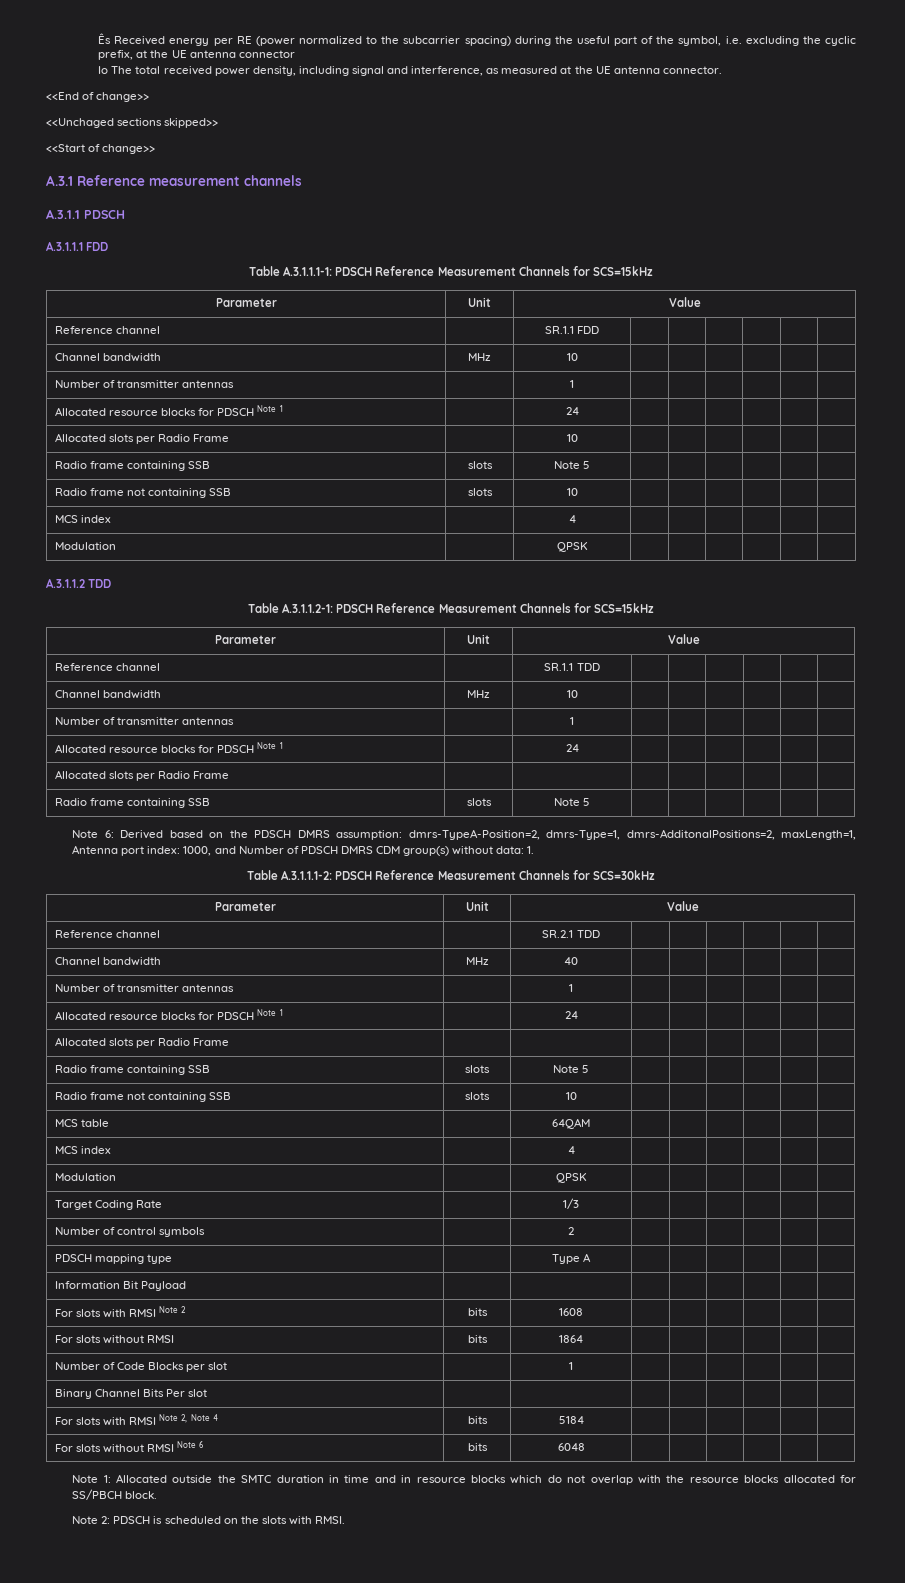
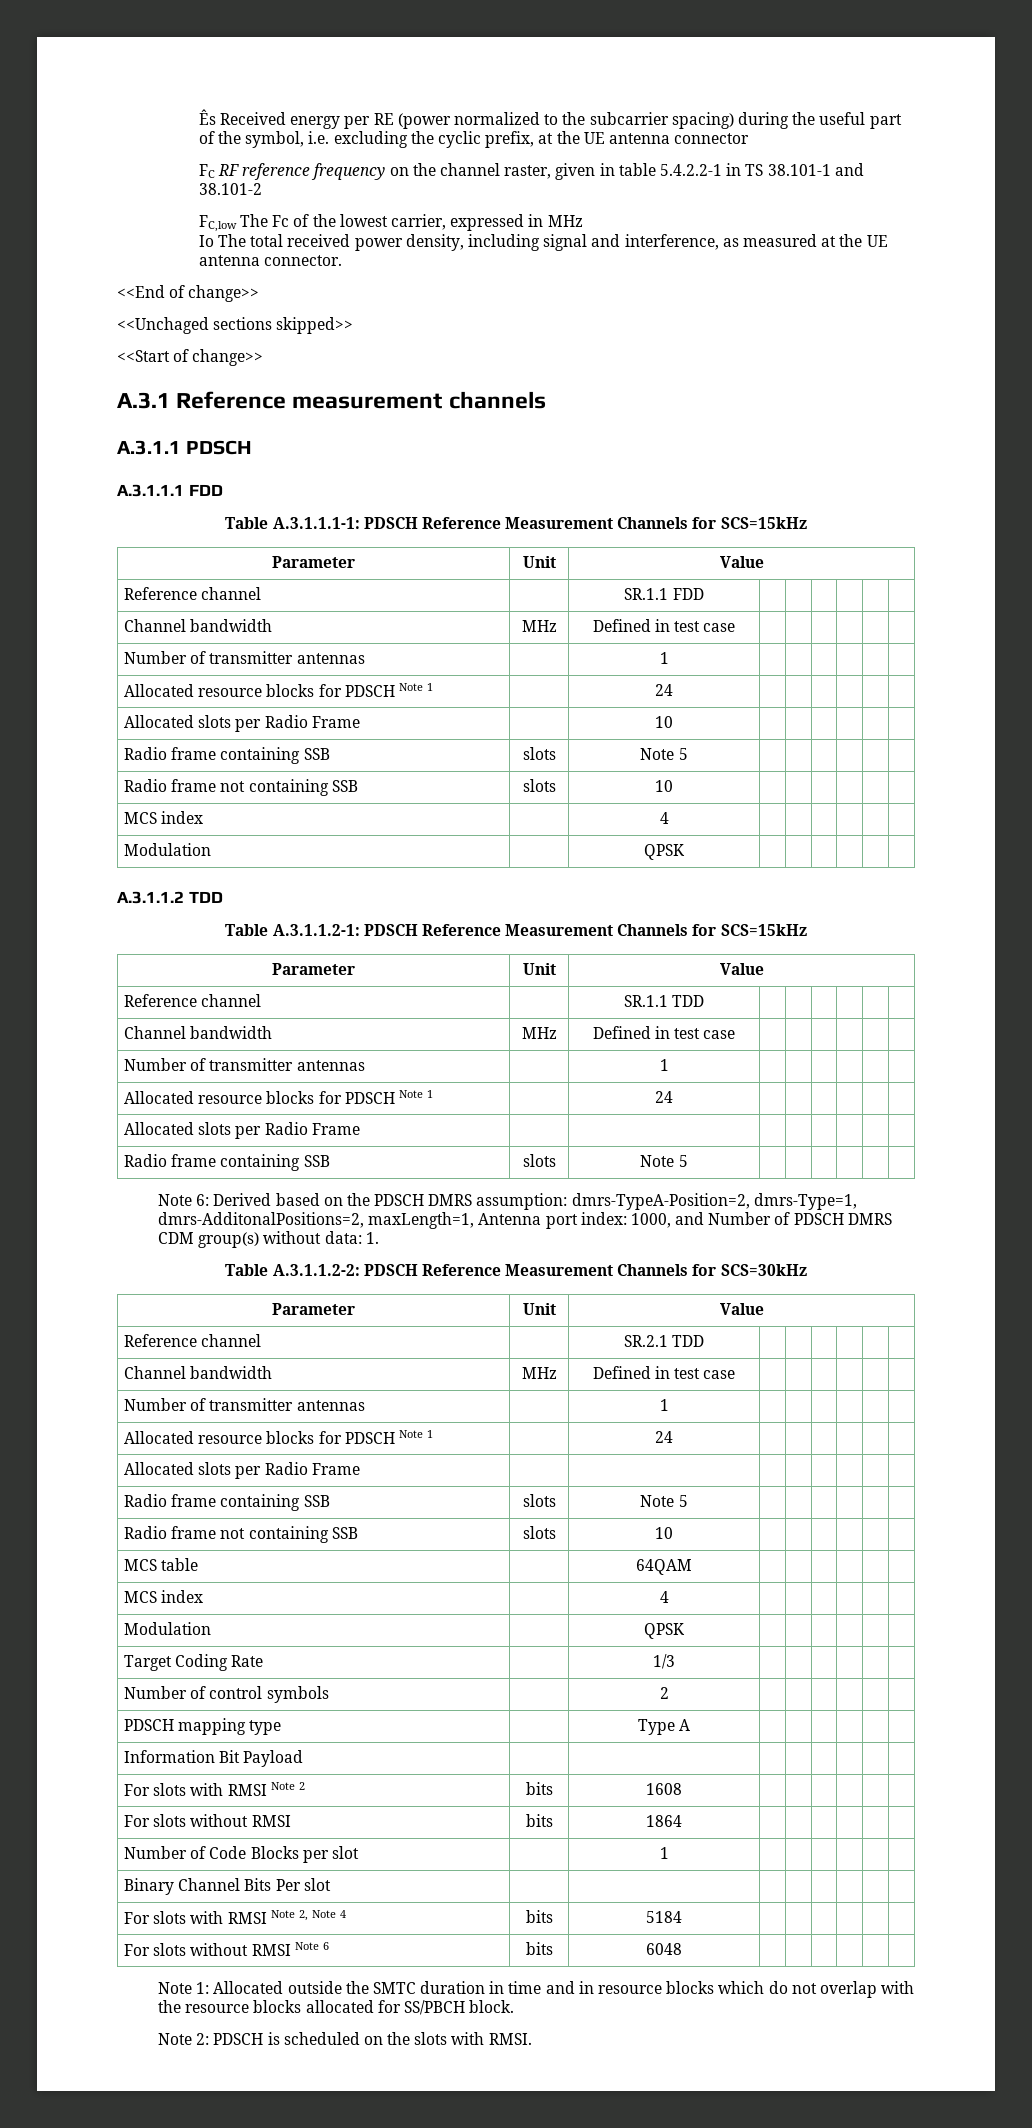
+ FC RF reference frequency on the channel raster, given in table 5.4.2.2-1 in TS 38.101-1 and 38.101-2
+ FC,low The Fc of the lowest carrier, expressed in MHz
  Reference channel | | SR.1.1 FDD | | | | | |
- Channel bandwidth | MHz | 10 | | | | | |
+ Channel bandwidth | MHz | Defined in test case | | | | | |
  Reference channel | | SR.1.1 TDD | | | | | |
- Channel bandwidth | MHz | 10 | | | | | |
+ Channel bandwidth | MHz | Defined in test case | | | | | |
- Table A.3.1.1.1-2: PDSCH Reference Measurement Channels for SCS=30kHz
+ Table A.3.1.1.2-2: PDSCH Reference Measurement Channels for SCS=30kHz
  Reference channel | | SR.2.1 TDD | | | | | |
- Channel bandwidth | MHz | 40 | | | | | |
+ Channel bandwidth | MHz | Defined in test case | | | | | |

